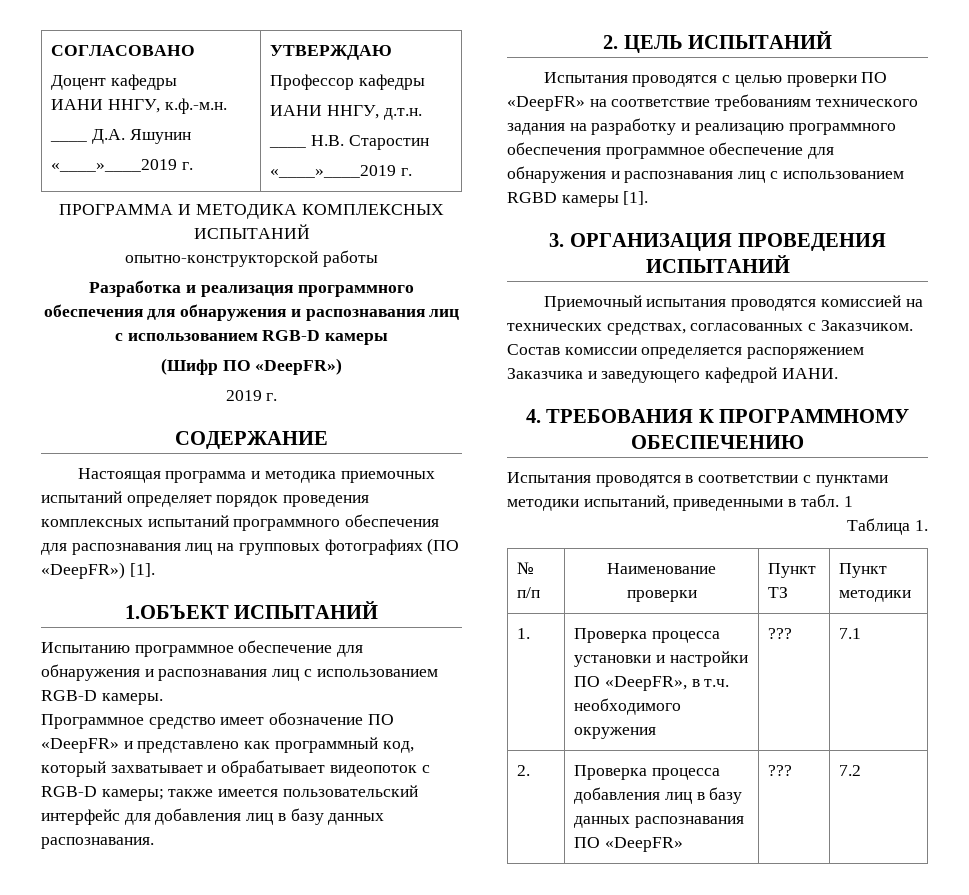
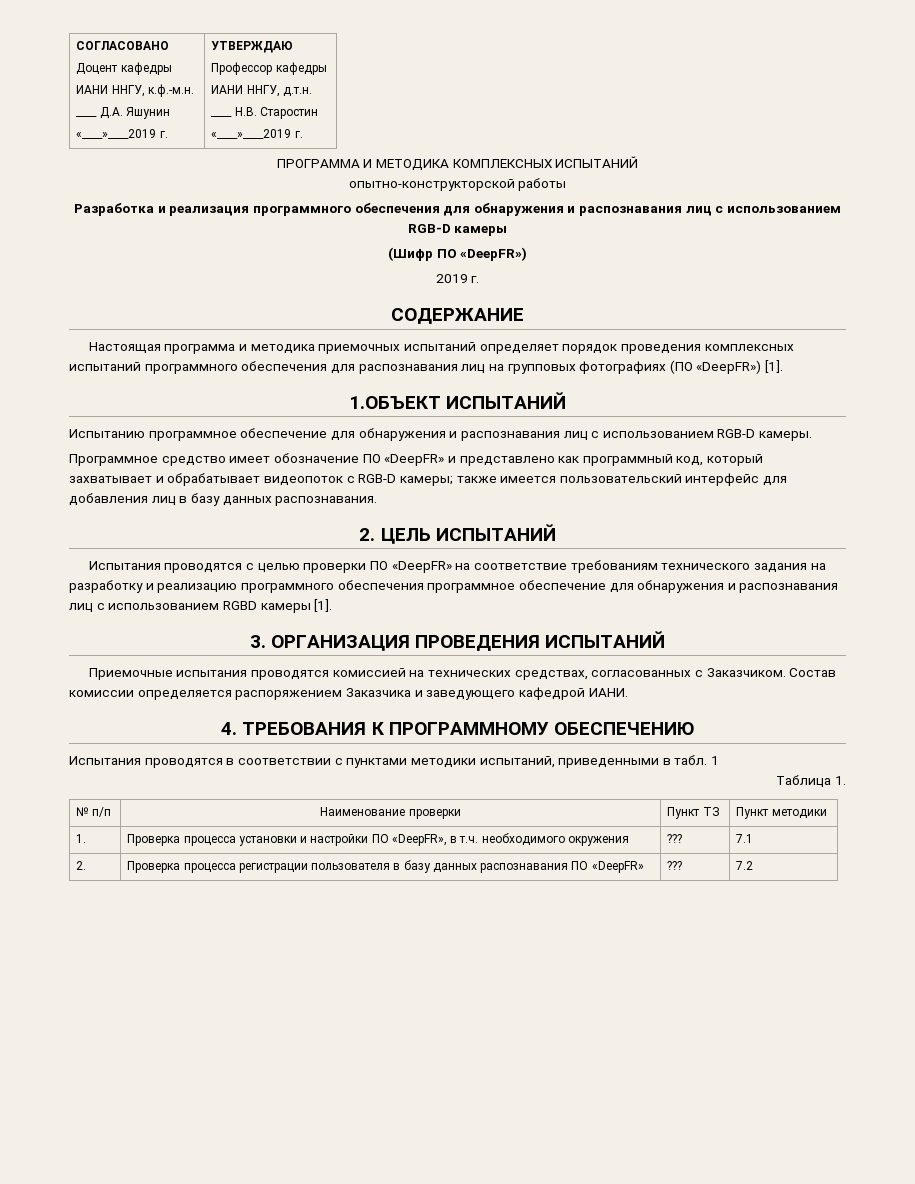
- Приемочный испытания проводятся комиссией на технических средствах, согласованных с Заказчиком.
+ Приемочные испытания проводятся комиссией на технических средствах, согласованных с Заказчиком.
- 2. | Проверка процесса добавления лиц в базу данных распознавания ПО «DeepFR» | ??? | 7.2
+ 2. | Проверка процесса регистрации пользователя в базу данных распознавания ПО «DeepFR» | ??? | 7.2

